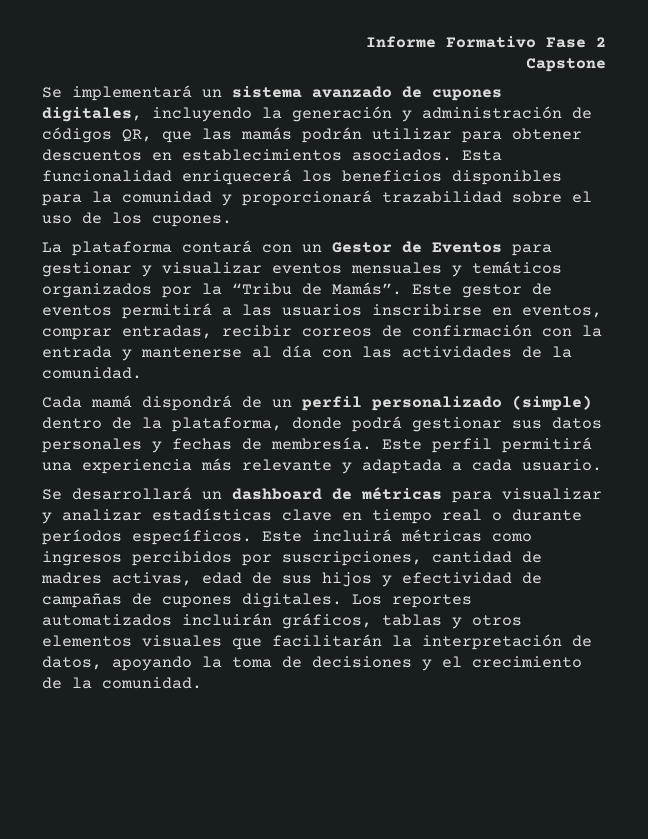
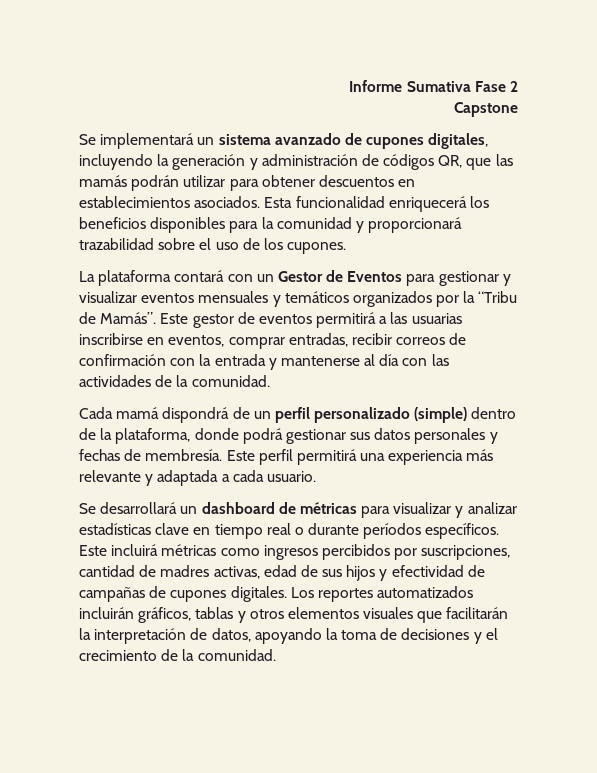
- Informe Formativo Fase 2
+ Informe Sumativa Fase 2
- Este gestor de eventos permitirá a las usuarios inscribirse en eventos, comprar entradas, recibir correos de confirmación con la entrada y mantenerse al día con las actividades de la comunidad.
+ Este gestor de eventos permitirá a las usuarias inscribirse en eventos, comprar entradas, recibir correos de confirmación con la entrada y mantenerse al día con las actividades de la comunidad.

